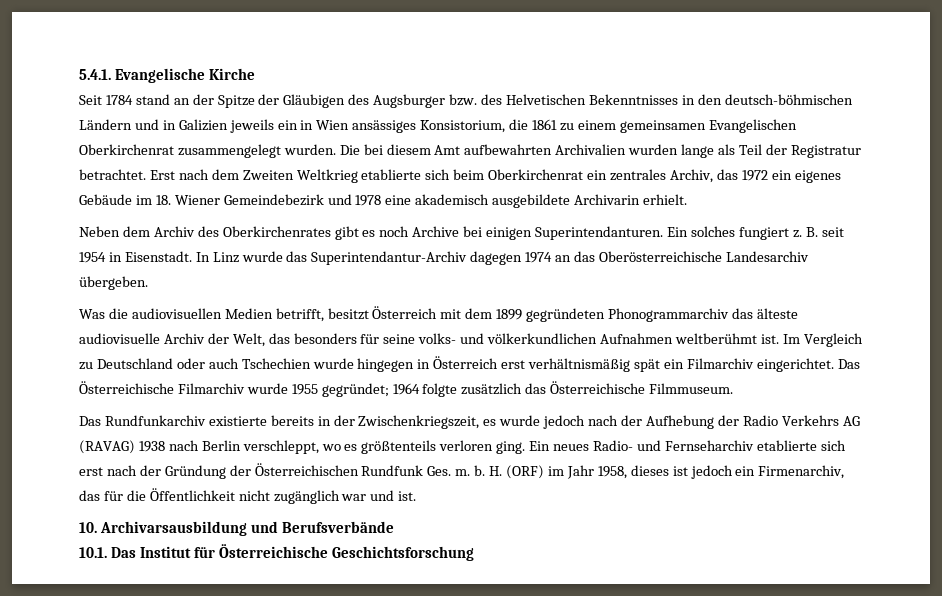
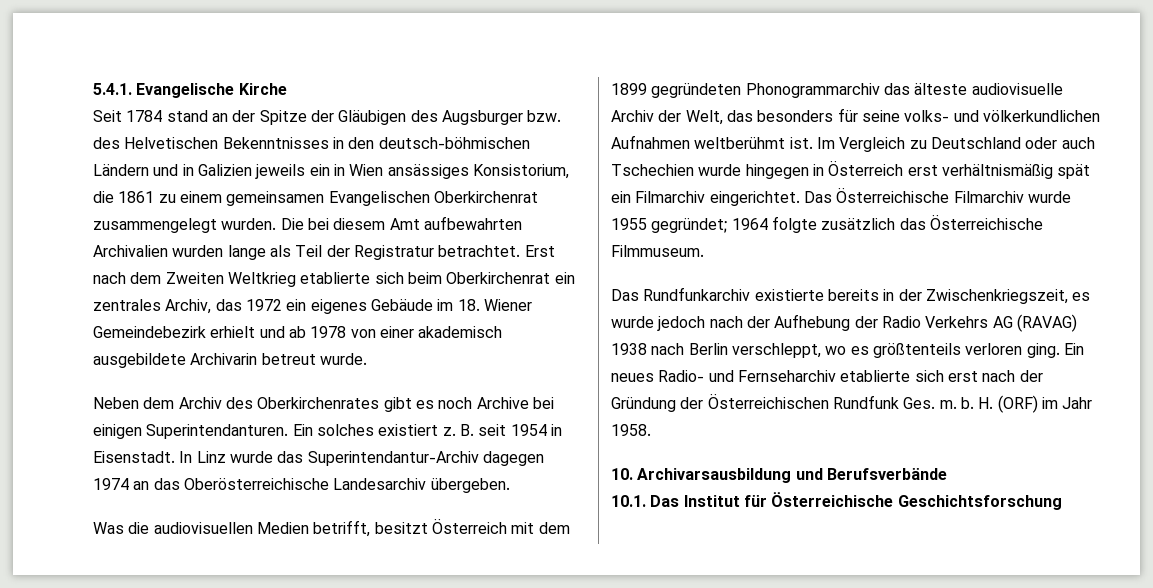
- Erst nach dem Zweiten Weltkrieg etablierte sich beim Oberkirchenrat ein zentrales Archiv, das 1972 ein eigenes Gebäude im 18. Wiener Gemeindebezirk und 1978 eine akademisch ausgebildete Archivarin erhielt.
+ Erst nach dem Zweiten Weltkrieg etablierte sich beim Oberkirchenrat ein zentrales Archiv, das 1972 ein eigenes Gebäude im 18. Wiener Gemeindebezirk erhielt und ab 1978 von einer akademisch ausgebildete Archivarin betreut wurde.
- Ein solches fungiert z.
+ Ein solches existiert z.
- H. (ORF) im Jahr 1958, dieses ist jedoch ein Firmenarchiv, das für die Öffentlichkeit nicht zugänglich war und ist.
+ H. (ORF) im Jahr 1958.

